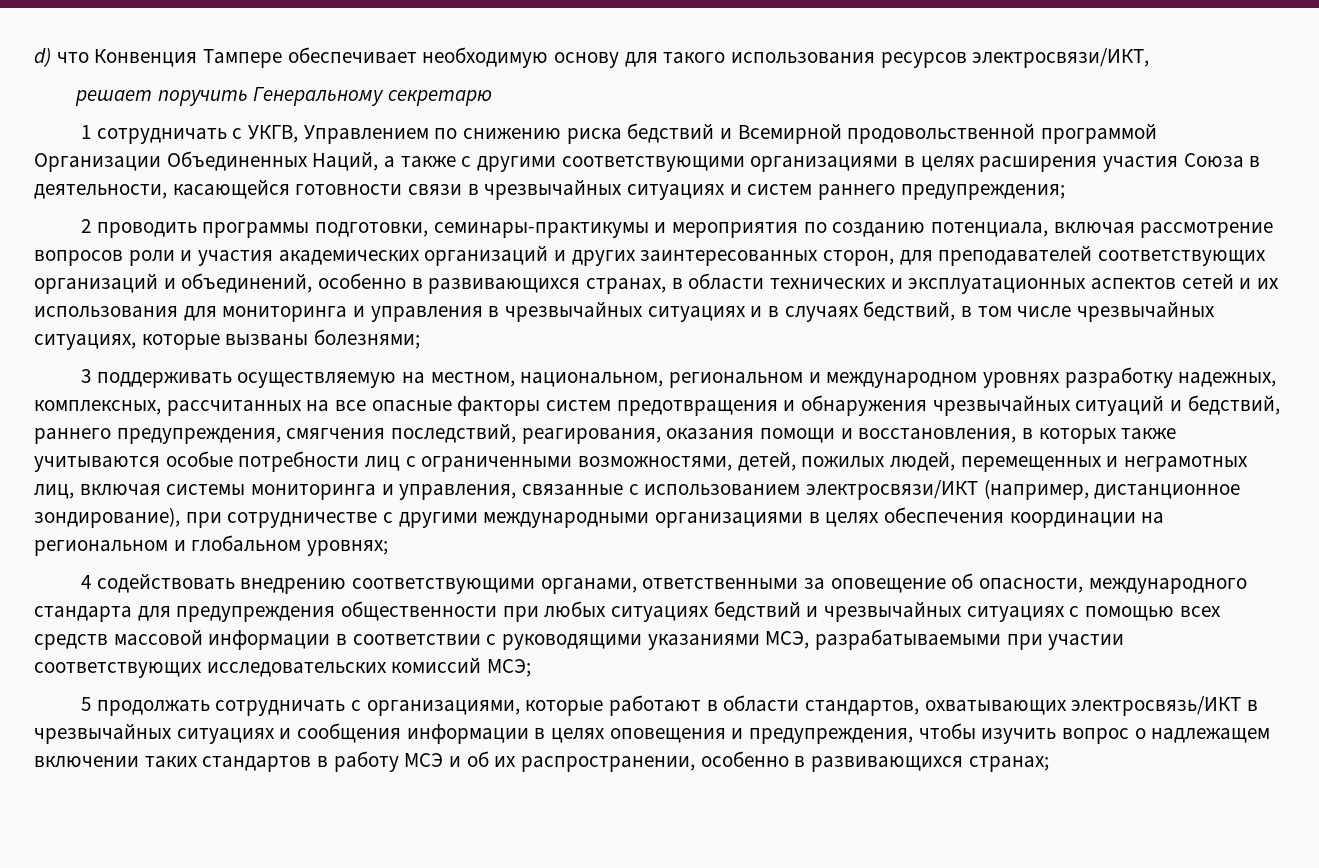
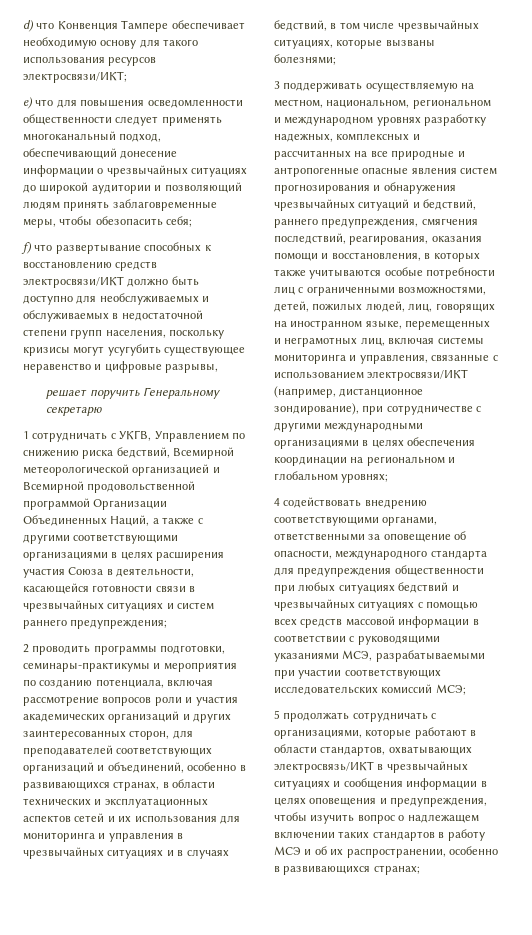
- d) что Конвенция Тампере обеспечивает необходимую основу для такого использования ресурсов электросвязи/ИКТ,
+ d) что Конвенция Тампере обеспечивает необходимую основу для такого использования ресурсов электросвязи/ИКТ;
+ e) что для повышения осведомленности общественности следует применять многоканальный подход, обеспечивающий донесение информации о чрезвычайных ситуациях до широкой аудитории и позволяющий людям принять заблаговременные меры, чтобы обезопасить себя;
+ f) что развертывание способных к восстановлению средств электросвязи/ИКТ должно быть доступно для необслуживаемых и обслуживаемых в недостаточной степени групп населения, поскольку кризисы могут усугубить существующее неравенство и цифровые разрывы,
- 1 сотрудничать с УКГВ, Управлением по снижению риска бедствий и Всемирной продовольственной программой Организации Объединенных Наций, а также с другими соответствующими организациями в целях расширения участия Союза в деятельности, касающейся готовности связи в чрезвычайных ситуациях и систем раннего предупреждения;
+ 1 сотрудничать с УКГВ, Управлением по снижению риска бедствий, Всемирной метеорологической организацией и Всемирной продовольственной программой Организации Объединенных Наций, а также с другими соответствующими организациями в целях расширения участия Союза в деятельности, касающейся готовности связи в чрезвычайных ситуациях и систем раннего предупреждения;
- 3 поддерживать осуществляемую на местном, национальном, региональном и международном уровнях разработку надежных, комплексных, рассчитанных на все опасные факторы систем предотвращения и обнаружения чрезвычайных ситуаций и бедствий, раннего предупреждения, смягчения последствий, реагирования, оказания помощи и восстановления, в которых также учитываются особые потребности лиц с ограниченными возможностями, детей, пожилых людей, перемещенных и неграмотных лиц, включая системы мониторинга и управления, связанные с использованием электросвязи/ИКТ (например, дистанционное зондирование), при сотрудничестве с другими международными организациями в целях обеспечения координации на региональном и глобальном уровнях;
+ 3 поддерживать осуществляемую на местном, национальном, региональном и международном уровнях разработку надежных, комплексных и рассчитанных на все природные и антропогенные опасные явления систем прогнозирования и обнаружения чрезвычайных ситуаций и бедствий, раннего предупреждения, смягчения последствий, реагирования, оказания помощи и восстановления, в которых также учитываются особые потребности лиц с ограниченными возможностями, детей, пожилых людей, лиц, говорящих на иностранном языке, перемещенных и неграмотных лиц, включая системы мониторинга и управления, связанные с использованием электросвязи/ИКТ (например, дистанционное зондирование), при сотрудничестве с другими международными организациями в целях обеспечения координации на региональном и глобальном уровнях;

